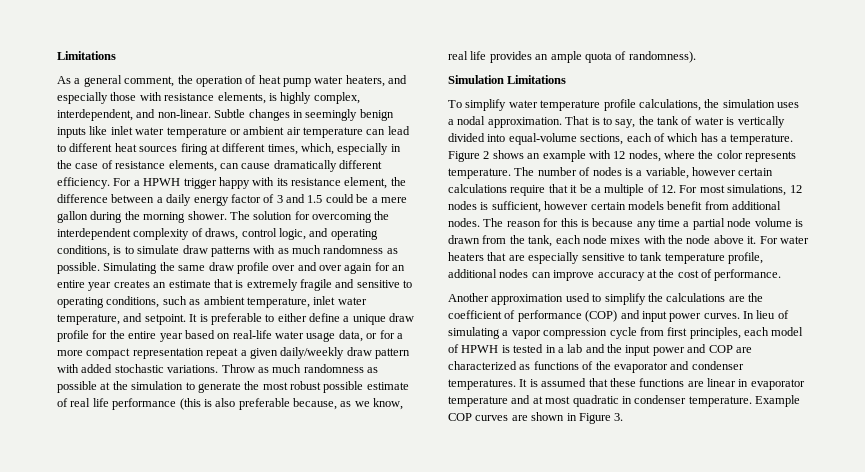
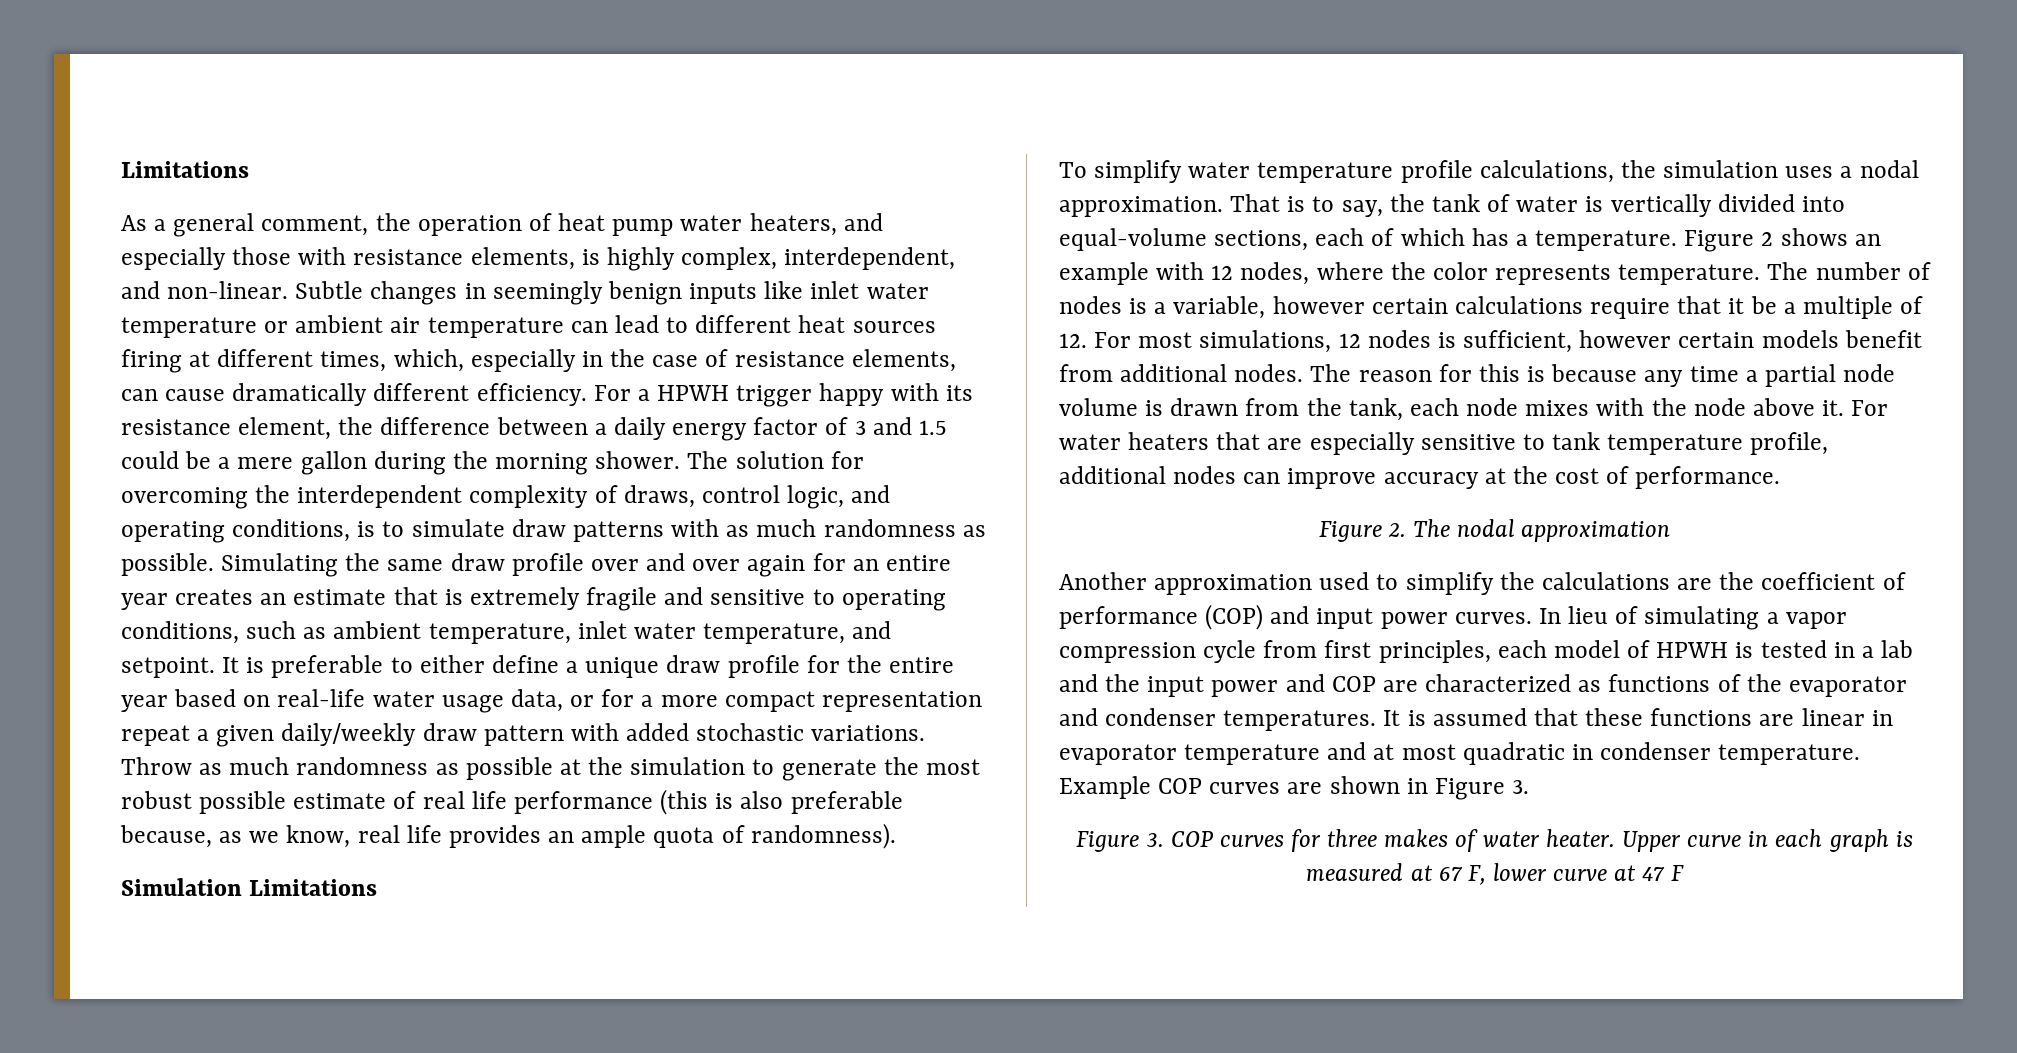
+ Figure 2. The nodal approximation
+ Figure 3. COP curves for three makes of water heater. Upper curve in each graph is measured at 67 F, lower curve at 47 F

